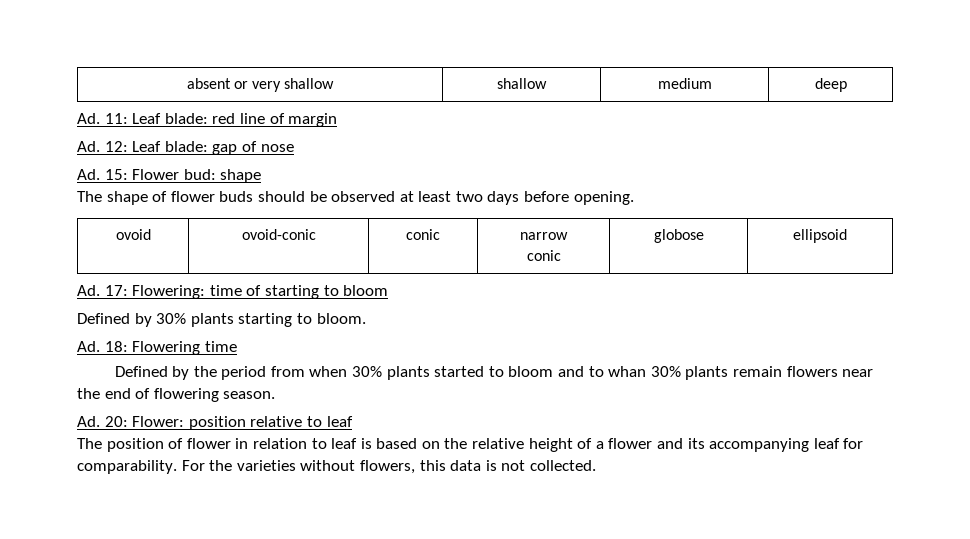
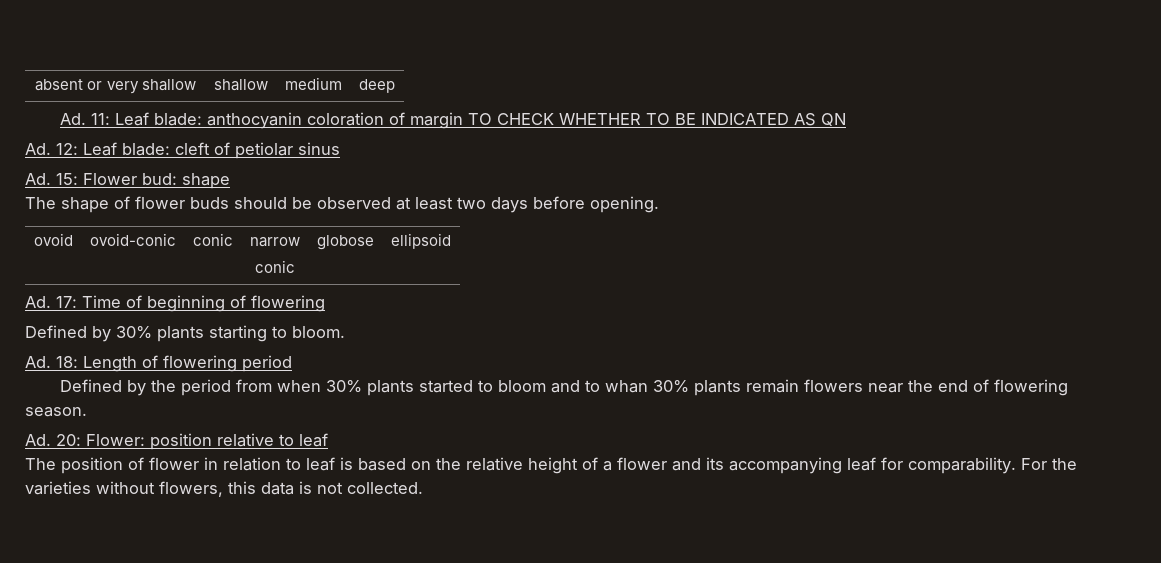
- Ad. 11: Leaf blade: red line of margin
+ Ad. 11: Leaf blade: anthocyanin coloration of margin TO CHECK WHETHER TO BE INDICATED AS QN
- Ad. 12: Leaf blade: gap of nose
+ Ad. 12: Leaf blade: cleft of petiolar sinus
- Ad. 17: Flowering: time of starting to bloom
+ Ad. 17: Time of beginning of flowering
- Ad. 18: Flowering time
+ Ad. 18: Length of flowering period

